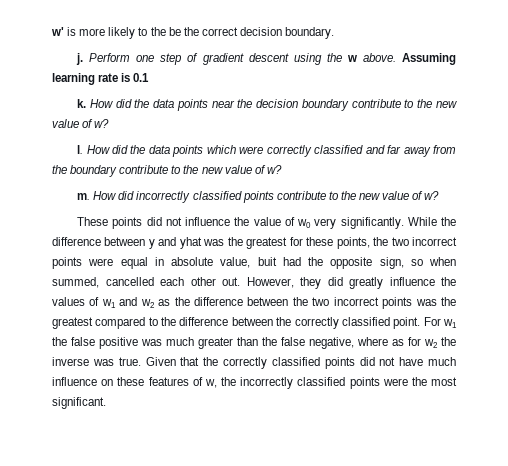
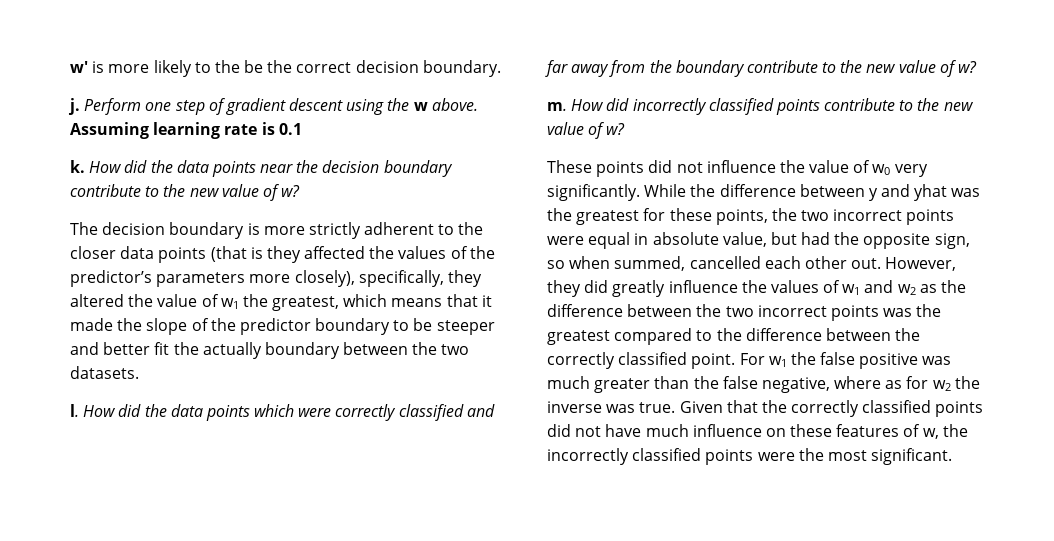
+ The decision boundary is more strictly adherent to the closer data points (that is they affected the values of the predictor’s parameters more closely), specifically, they altered the value of w1 the greatest, which means that it made the slope of the predictor boundary to be steeper and better fit the actually boundary between the two datasets.
- While the difference between y and yhat was the greatest for these points, the two incorrect points were equal in absolute value, buit had the opposite sign, so when summed, cancelled each other out.
+ While the difference between y and yhat was the greatest for these points, the two incorrect points were equal in absolute value, but had the opposite sign, so when summed, cancelled each other out.

